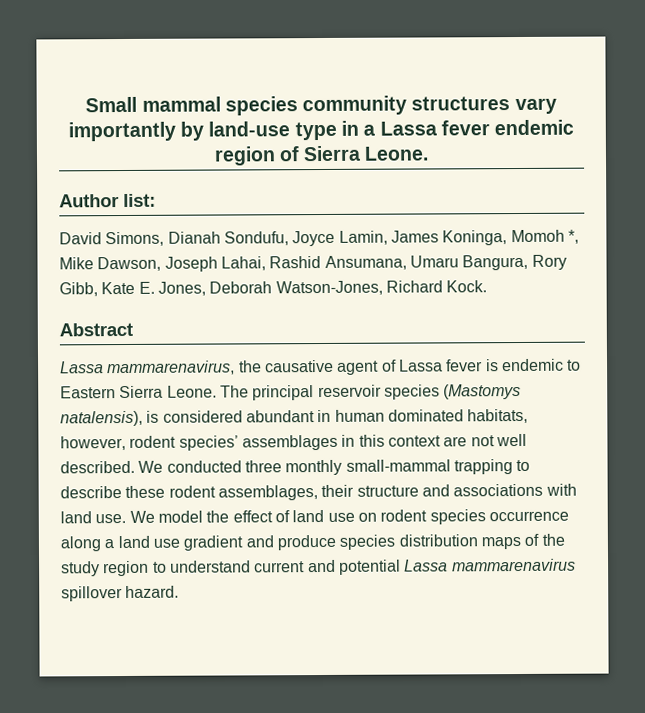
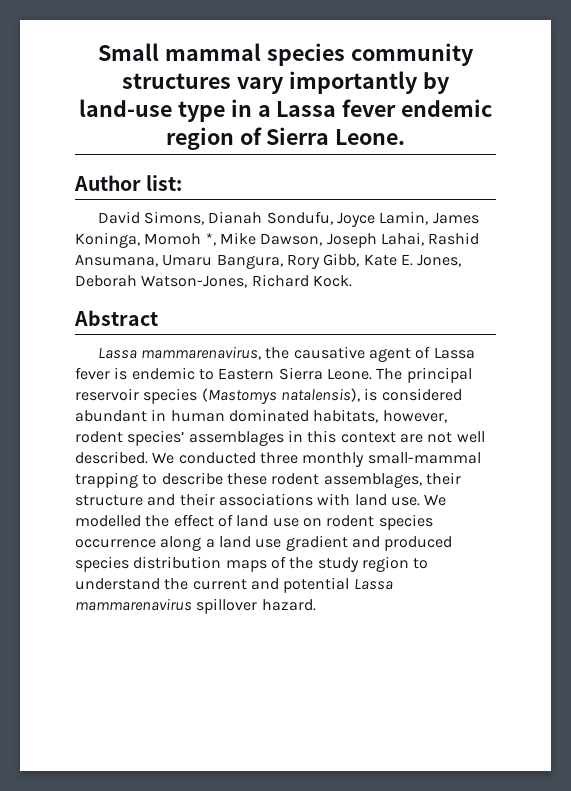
- We conducted three monthly small-mammal trapping to describe these rodent assemblages, their structure and associations with land use.
+ We conducted three monthly small-mammal trapping to describe these rodent assemblages, their structure and their associations with land use.
- We model the effect of land use on rodent species occurrence along a land use gradient and produce species distribution maps of the study region to understand current and potential Lassa mammarenavirus spillover hazard.
+ We modelled the effect of land use on rodent species occurrence along a land use gradient and produced species distribution maps of the study region to understand the current and potential Lassa mammarenavirus spillover hazard.

